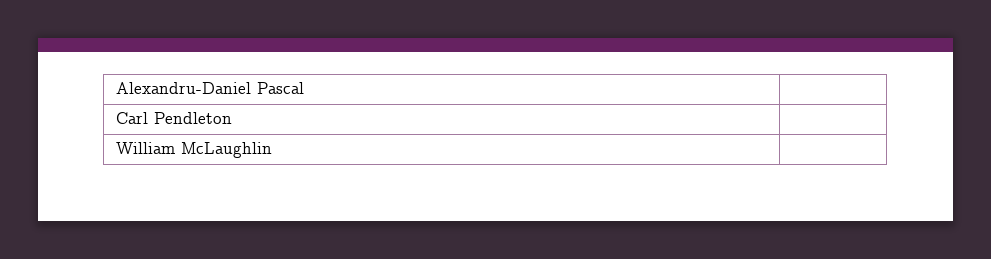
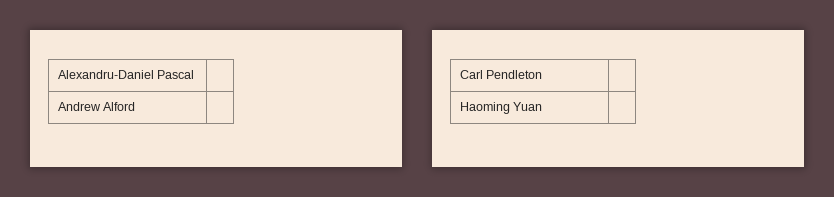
+ Andrew Alford |
- William McLaughlin |
+ Haoming Yuan |

